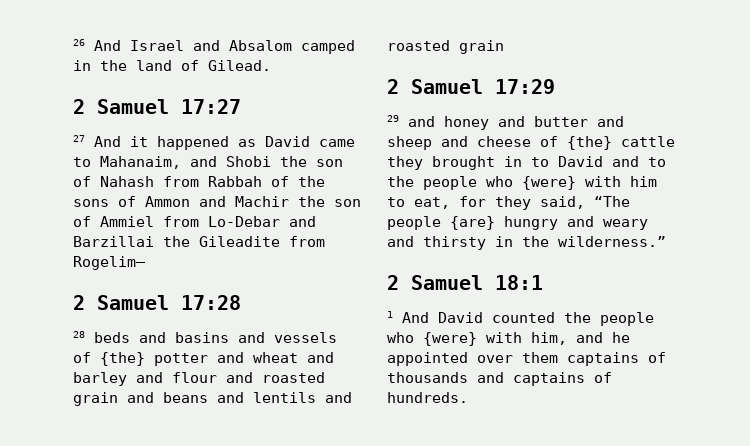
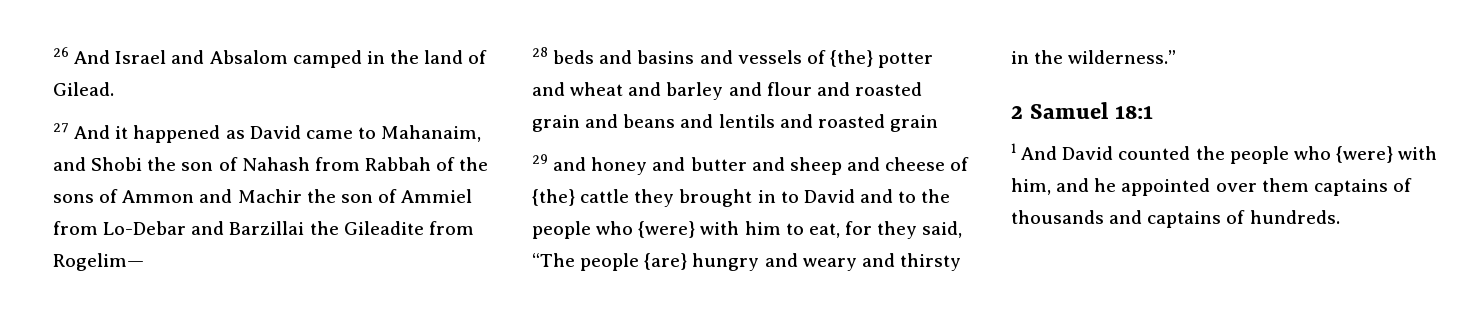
- 2 Samuel 17:27
- 2 Samuel 17:28
- 2 Samuel 17:29

